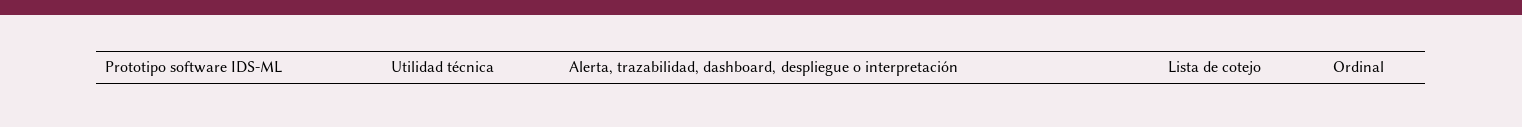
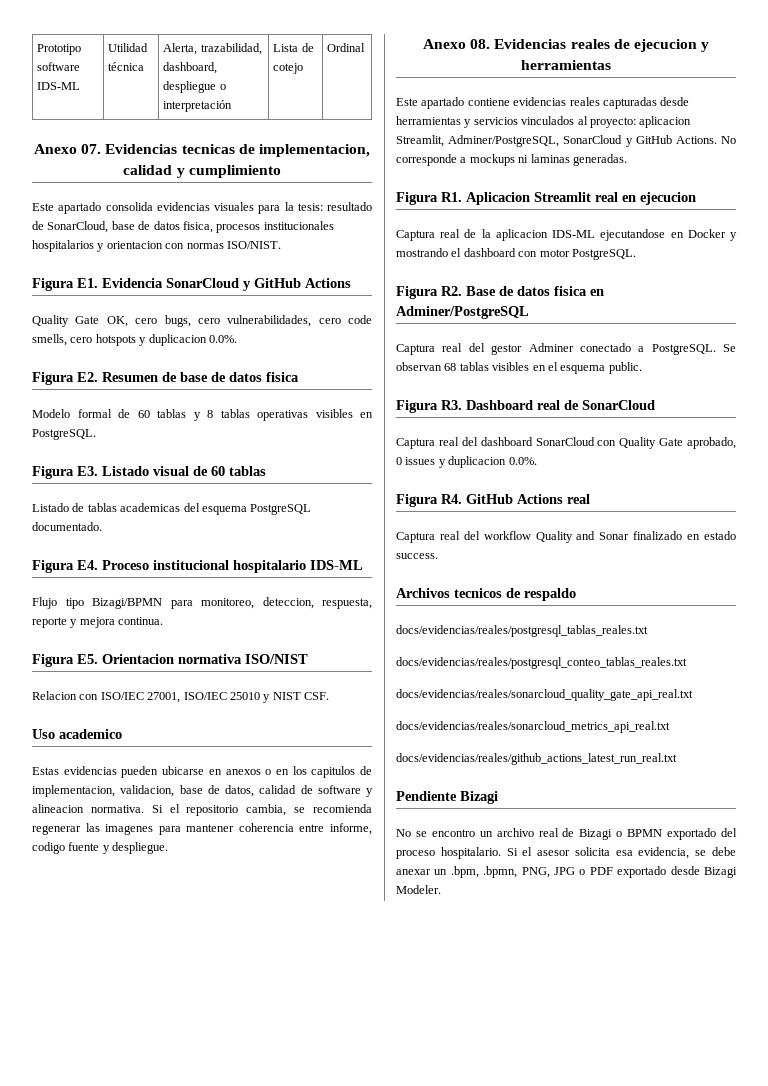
+ Anexo 07. Evidencias tecnicas de implementacion, calidad y cumplimiento
+ Este apartado consolida evidencias visuales para la tesis: resultado de SonarCloud, base de datos fisica, procesos institucionales hospitalarios y orientacion con normas ISO/NIST.
+ Figura E1. Evidencia SonarCloud y GitHub Actions
+ Quality Gate OK, cero bugs, cero vulnerabilidades, cero code smells, cero hotspots y duplicacion 0.0%.
+ Figura E2. Resumen de base de datos fisica
+ Modelo formal de 60 tablas y 8 tablas operativas visibles en PostgreSQL.
+ Figura E3. Listado visual de 60 tablas
+ Listado de tablas academicas del esquema PostgreSQL documentado.
+ Figura E4. Proceso institucional hospitalario IDS-ML
+ Flujo tipo Bizagi/BPMN para monitoreo, deteccion, respuesta, reporte y mejora continua.
+ Figura E5. Orientacion normativa ISO/NIST
+ Relacion con ISO/IEC 27001, ISO/IEC 25010 y NIST CSF.
+ Uso academico
+ Estas evidencias pueden ubicarse en anexos o en los capitulos de implementacion, validacion, base de datos, calidad de software y alineacion normativa. Si el repositorio cambia, se recomienda regenerar las imagenes para mantener coherencia entre informe, codigo fuente y despliegue.
+ Anexo 08. Evidencias reales de ejecucion y herramientas
+ Este apartado contiene evidencias reales capturadas desde herramientas y servicios vinculados al proyecto: aplicacion Streamlit, Adminer/PostgreSQL, SonarCloud y GitHub Actions. No corresponde a mockups ni laminas generadas.
+ Figura R1. Aplicacion Streamlit real en ejecucion
+ Captura real de la aplicacion IDS-ML ejecutandose en Docker y mostrando el dashboard con motor PostgreSQL.
+ Figura R2. Base de datos fisica en Adminer/PostgreSQL
+ Captura real del gestor Adminer conectado a PostgreSQL. Se observan 68 tablas visibles en el esquema public.
+ Figura R3. Dashboard real de SonarCloud
+ Captura real del dashboard SonarCloud con Quality Gate aprobado, 0 issues y duplicacion 0.0%.
+ Figura R4. GitHub Actions real
+ Captura real del workflow Quality and Sonar finalizado en estado success.
+ Archivos tecnicos de respaldo
+ docs/evidencias/reales/postgresql_tablas_reales.txt
+ docs/evidencias/reales/postgresql_conteo_tablas_reales.txt
+ docs/evidencias/reales/sonarcloud_quality_gate_api_real.txt
+ docs/evidencias/reales/sonarcloud_metrics_api_real.txt
+ docs/evidencias/reales/github_actions_latest_run_real.txt
+ Pendiente Bizagi
+ No se encontro un archivo real de Bizagi o BPMN exportado del proceso hospitalario. Si el asesor solicita esa evidencia, se debe anexar un .bpm, .bpmn, PNG, JPG o PDF exportado desde Bizagi Modeler.

